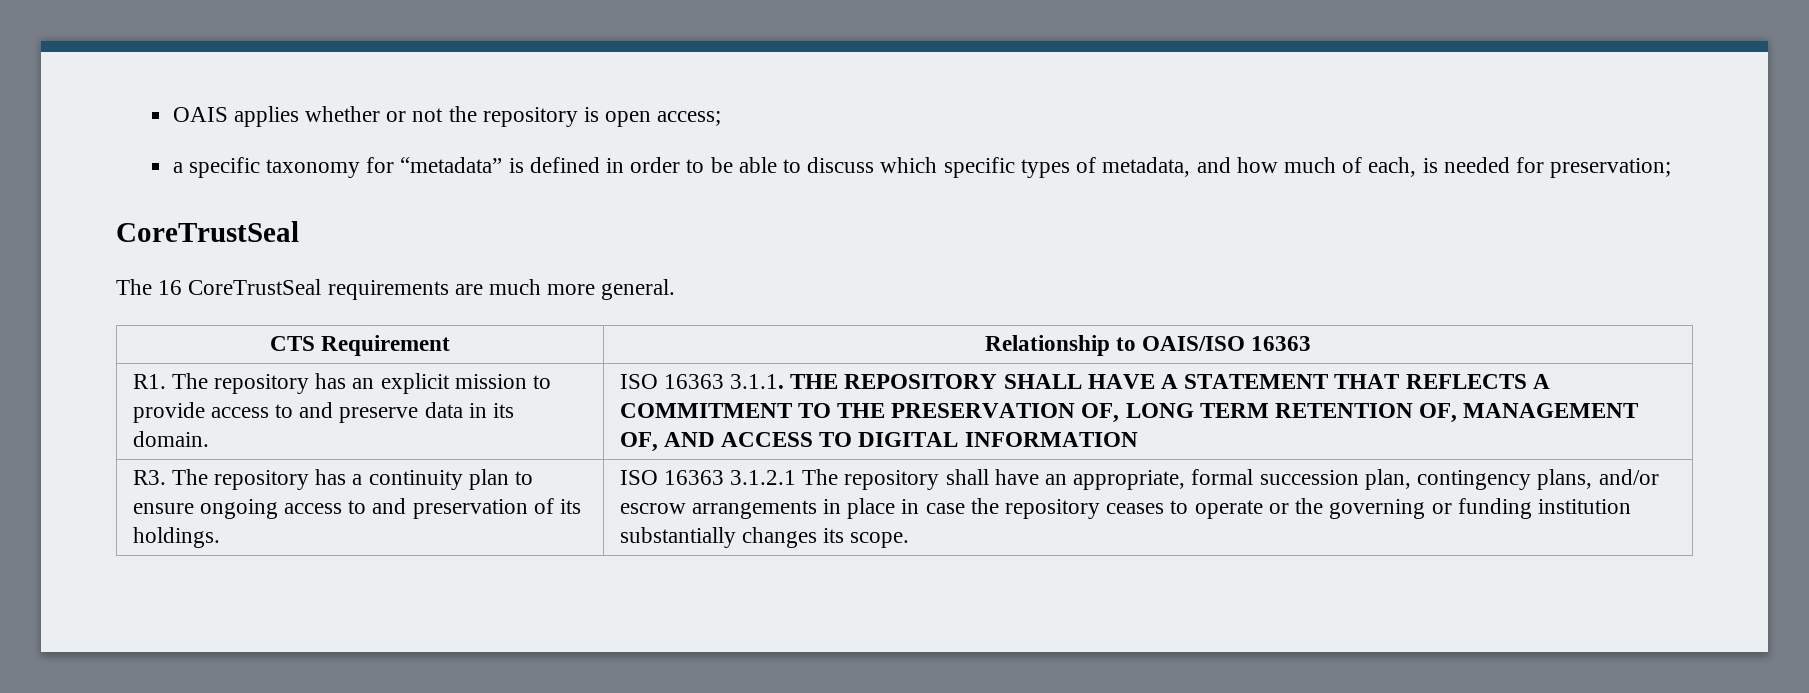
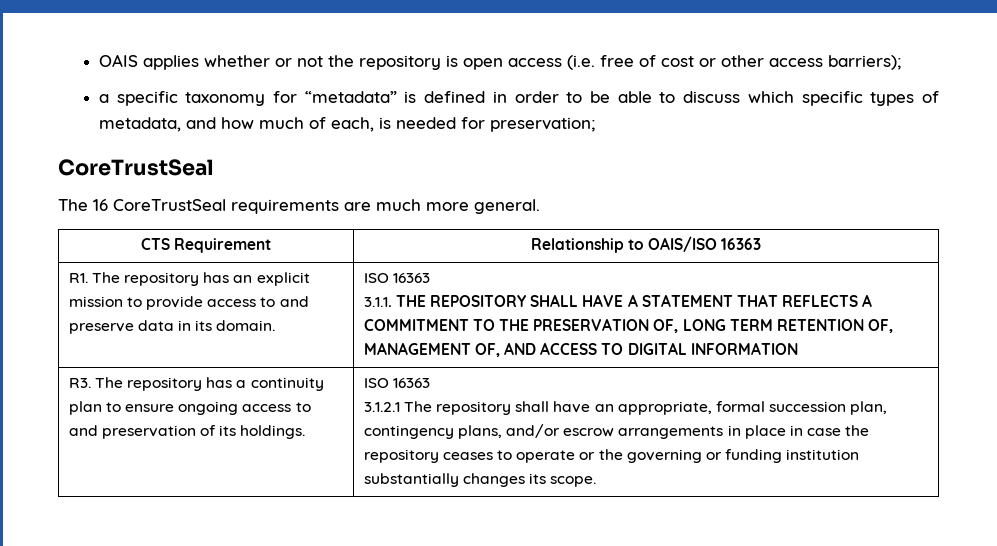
- OAIS applies whether or not the repository is open access;
+ OAIS applies whether or not the repository is open access (i.e. free of cost or other access barriers);
- R1. The repository has an explicit mission to provide access to and preserve data in its domain. | ISO 16363 3.1.1. THE REPOSITORY SHALL HAVE A STATEMENT THAT REFLECTS A COMMITMENT TO THE PRESERVATION OF, LONG TERM RETENTION OF, MANAGEMENT OF, AND ACCESS TO DIGITAL INFORMATION
+ R1. The repository has an explicit mission to provide access to and preserve data in its domain. | ISO 16363
+ 3.1.1. THE REPOSITORY SHALL HAVE A STATEMENT THAT REFLECTS A COMMITMENT TO THE PRESERVATION OF, LONG TERM RETENTION OF, MANAGEMENT OF, AND ACCESS TO DIGITAL INFORMATION
- R3. The repository has a continuity plan to ensure ongoing access to and preservation of its holdings. | ISO 16363 3.1.2.1 The repository shall have an appropriate, formal succession plan, contingency plans, and/or escrow arrangements in place in case the repository ceases to operate or the governing or funding institution substantially changes its scope.
+ R3. The repository has a continuity plan to ensure ongoing access to and preservation of its holdings. | ISO 16363
+ 3.1.2.1 The repository shall have an appropriate, formal succession plan, contingency plans, and/or escrow arrangements in place in case the repository ceases to operate or the governing or funding institution substantially changes its scope.

